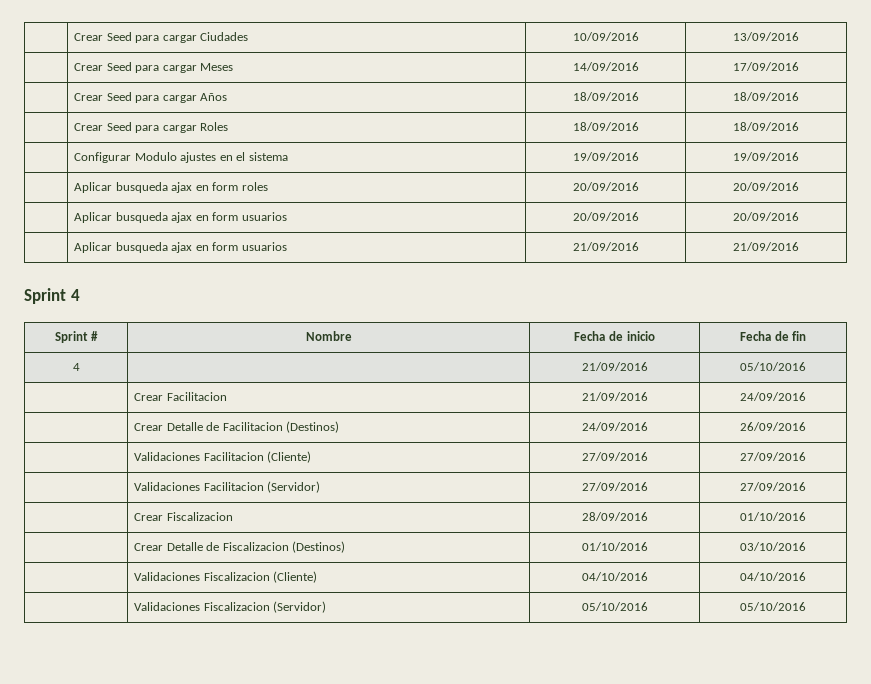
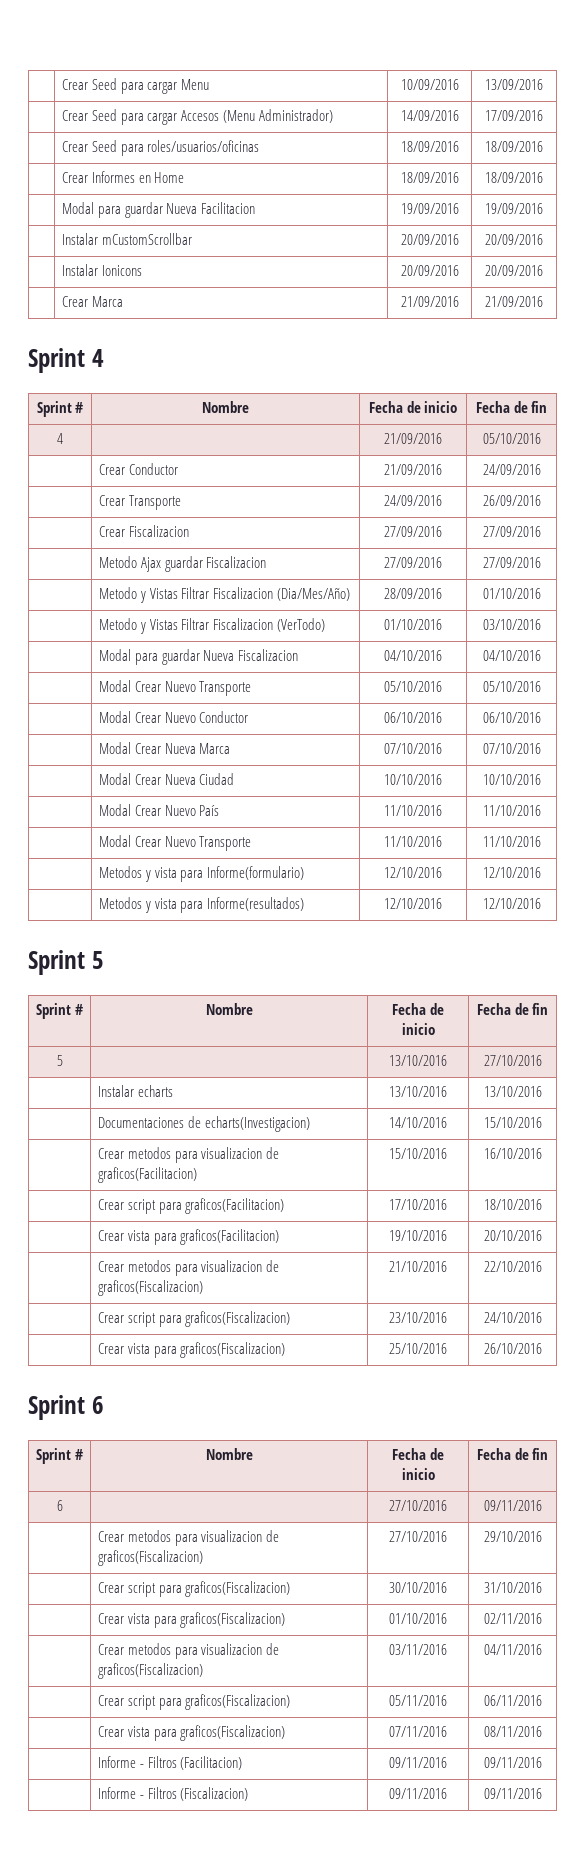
- | Crear Seed para cargar Ciudades | 10/09/2016 | 13/09/2016
+ | Crear Seed para cargar Menu | 10/09/2016 | 13/09/2016
- | Crear Seed para cargar Meses | 14/09/2016 | 17/09/2016
+ | Crear Seed para cargar Accesos (Menu Administrador) | 14/09/2016 | 17/09/2016
- | Crear Seed para cargar Años | 18/09/2016 | 18/09/2016
+ | Crear Seed para roles/usuarios/oficinas | 18/09/2016 | 18/09/2016
- | Crear Seed para cargar Roles | 18/09/2016 | 18/09/2016
- | Configurar Modulo ajustes en el sistema | 19/09/2016 | 19/09/2016
- | Aplicar busqueda ajax en form roles | 20/09/2016 | 20/09/2016
- | Aplicar busqueda ajax en form usuarios | 20/09/2016 | 20/09/2016
- | Aplicar busqueda ajax en form usuarios | 21/09/2016 | 21/09/2016
+ | Crear Informes en Home | 18/09/2016 | 18/09/2016
+ | Modal para guardar Nueva Facilitacion | 19/09/2016 | 19/09/2016
+ | Instalar mCustomScrollbar | 20/09/2016 | 20/09/2016
+ | Instalar Ionicons | 20/09/2016 | 20/09/2016
+ | Crear Marca | 21/09/2016 | 21/09/2016
- | Crear Facilitacion | 21/09/2016 | 24/09/2016
+ | Crear Conductor | 21/09/2016 | 24/09/2016
- | Crear Detalle de Facilitacion (Destinos) | 24/09/2016 | 26/09/2016
+ | Crear Transporte | 24/09/2016 | 26/09/2016
- | Validaciones Facilitacion (Cliente) | 27/09/2016 | 27/09/2016
- | Validaciones Facilitacion (Servidor) | 27/09/2016 | 27/09/2016
- | Crear Fiscalizacion | 28/09/2016 | 01/10/2016
+ | Crear Fiscalizacion | 27/09/2016 | 27/09/2016
+ | Metodo Ajax guardar Fiscalizacion | 27/09/2016 | 27/09/2016
+ | Metodo y Vistas Filtrar Fiscalizacion (Dia/Mes/Año) | 28/09/2016 | 01/10/2016
- | Crear Detalle de Fiscalizacion (Destinos) | 01/10/2016 | 03/10/2016
- | Validaciones Fiscalizacion (Cliente) | 04/10/2016 | 04/10/2016
+ | Metodo y Vistas Filtrar Fiscalizacion (VerTodo) | 01/10/2016 | 03/10/2016
+ | Modal para guardar Nueva Fiscalizacion | 04/10/2016 | 04/10/2016
- | Validaciones Fiscalizacion (Servidor) | 05/10/2016 | 05/10/2016
+ | Modal Crear Nuevo Transporte | 05/10/2016 | 05/10/2016
+ | Modal Crear Nuevo Conductor | 06/10/2016 | 06/10/2016
+ | Modal Crear Nueva Marca | 07/10/2016 | 07/10/2016
+ | Modal Crear Nueva Ciudad | 10/10/2016 | 10/10/2016
+ | Modal Crear Nuevo País | 11/10/2016 | 11/10/2016
+ | Modal Crear Nuevo Transporte | 11/10/2016 | 11/10/2016
+ | Metodos y vista para Informe(formulario) | 12/10/2016 | 12/10/2016
+ | Metodos y vista para Informe(resultados) | 12/10/2016 | 12/10/2016
+ Sprint 5
+ Sprint # | Nombre | Fecha de inicio | Fecha de fin
+ 5 | | 13/10/2016 | 27/10/2016
+ | Instalar echarts | 13/10/2016 | 13/10/2016
+ | Documentaciones de echarts(Investigacion) | 14/10/2016 | 15/10/2016
+ | Crear metodos para visualizacion de graficos(Facilitacion) | 15/10/2016 | 16/10/2016
+ | Crear script para graficos(Facilitacion) | 17/10/2016 | 18/10/2016
+ | Crear vista para graficos(Facilitacion) | 19/10/2016 | 20/10/2016
+ | Crear metodos para visualizacion de graficos(Fiscalizacion) | 21/10/2016 | 22/10/2016
+ | Crear script para graficos(Fiscalizacion) | 23/10/2016 | 24/10/2016
+ | Crear vista para graficos(Fiscalizacion) | 25/10/2016 | 26/10/2016
+ Sprint 6
+ Sprint # | Nombre | Fecha de inicio | Fecha de fin
+ 6 | | 27/10/2016 | 09/11/2016
+ | Crear metodos para visualizacion de graficos(Fiscalizacion) | 27/10/2016 | 29/10/2016
+ | Crear script para graficos(Fiscalizacion) | 30/10/2016 | 31/10/2016
+ | Crear vista para graficos(Fiscalizacion) | 01/10/2016 | 02/11/2016
+ | Crear metodos para visualizacion de graficos(Fiscalizacion) | 03/11/2016 | 04/11/2016
+ | Crear script para graficos(Fiscalizacion) | 05/11/2016 | 06/11/2016
+ | Crear vista para graficos(Fiscalizacion) | 07/11/2016 | 08/11/2016
+ | Informe - Filtros (Facilitacion) | 09/11/2016 | 09/11/2016
+ | Informe - Filtros (Fiscalizacion) | 09/11/2016 | 09/11/2016

